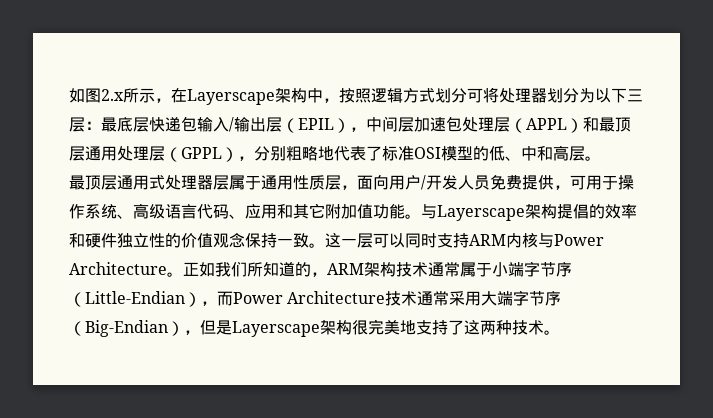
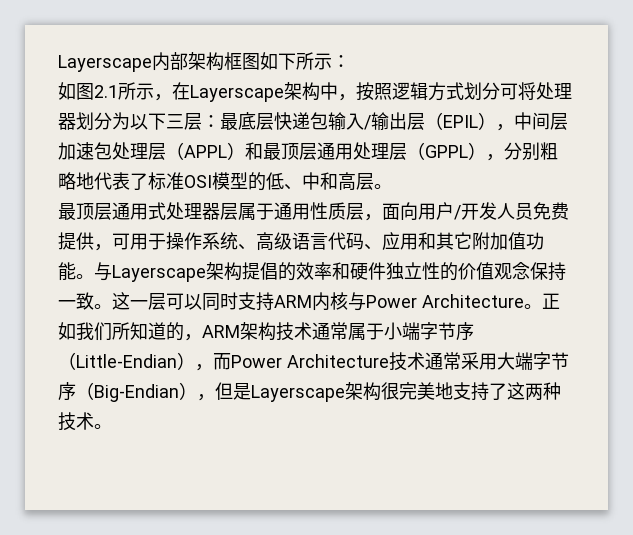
- 如图2.x所示，在Layerscape架构中，按照逻辑方式划分可将处理器划分为以下三层：最底层快递包输入/输出层（EPIL），中间层加速包处理层（APPL）和最顶层通用处理层（GPPL），分别粗略地代表了标准OSI模型的低、中和高层。
+ Layerscape内部架构框图如下所示：
+ 如图2.1所示，在Layerscape架构中，按照逻辑方式划分可将处理器划分为以下三层：最底层快递包输入/输出层（EPIL），中间层加速包处理层（APPL）和最顶层通用处理层（GPPL），分别粗略地代表了标准OSI模型的低、中和高层。

